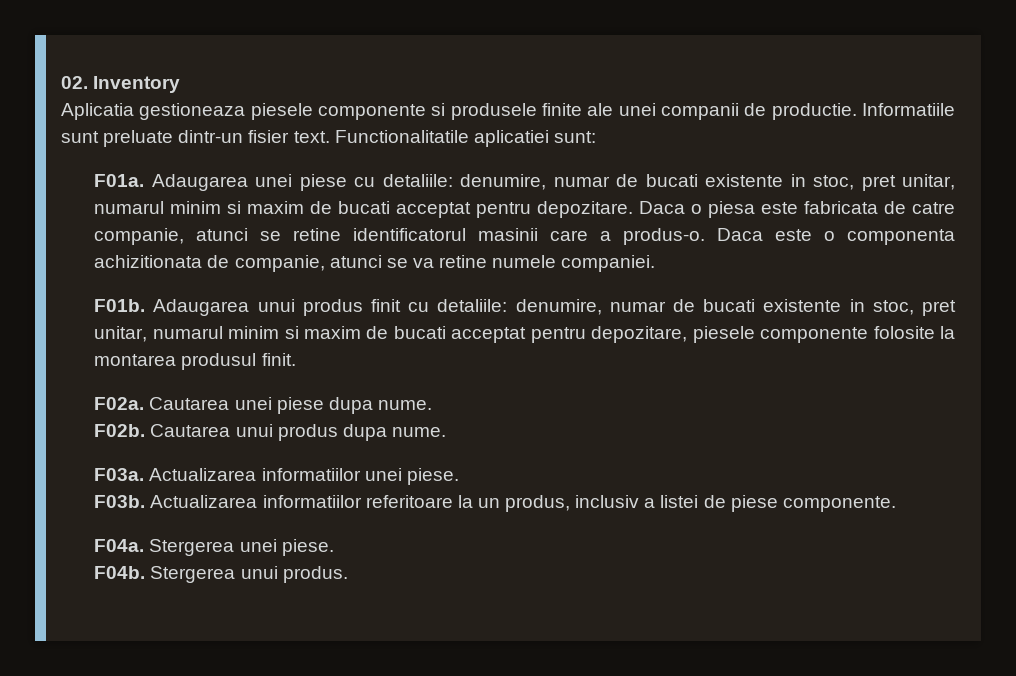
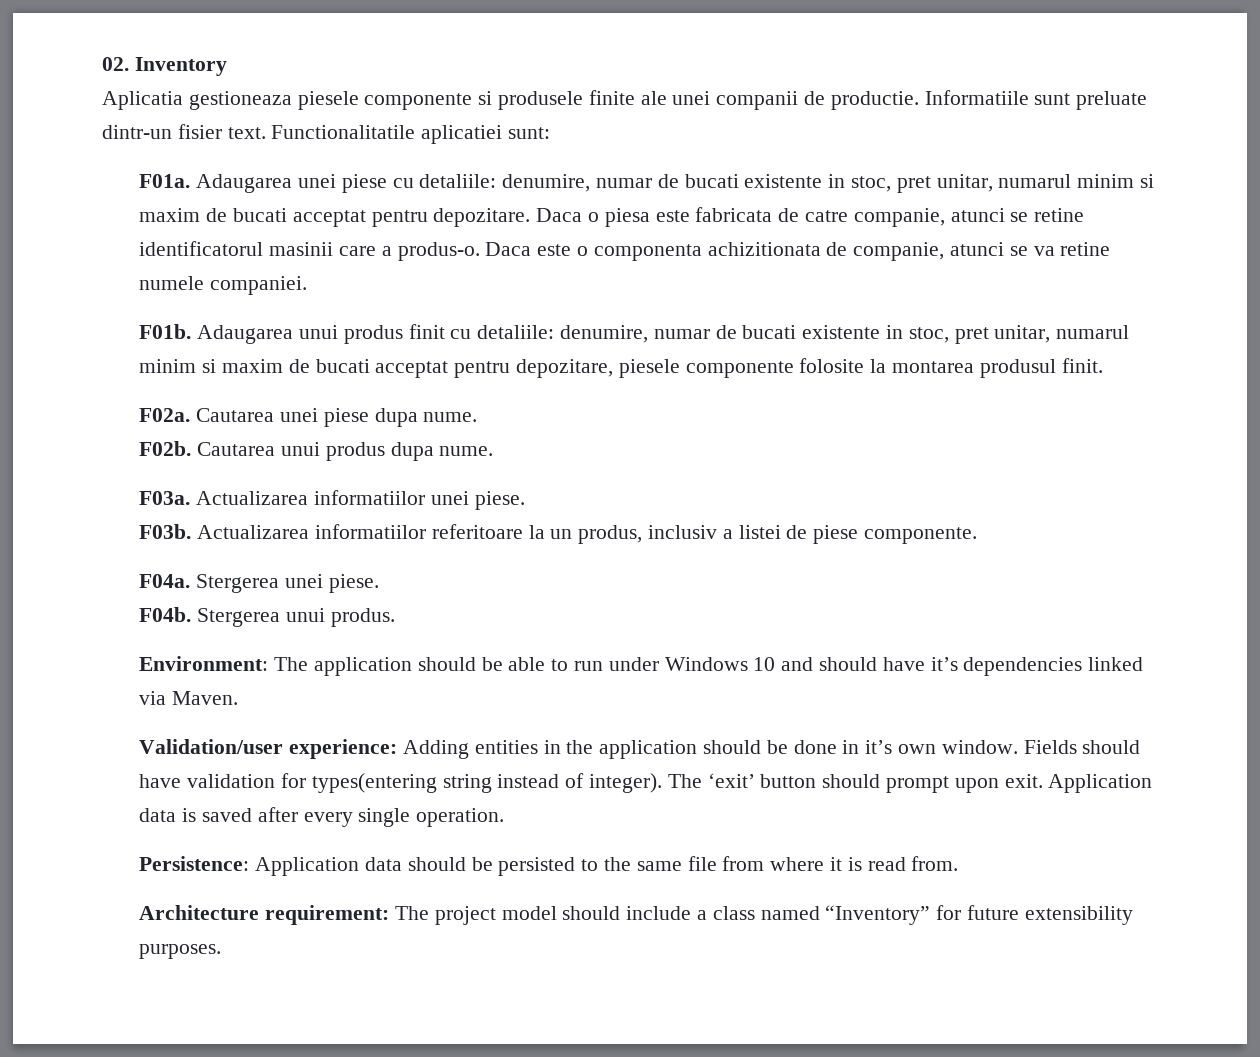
+ Environment: The application should be able to run under Windows 10 and should have it’s dependencies linked via Maven.
+ Validation/user experience: Adding entities in the application should be done in it’s own window. Fields should have validation for types(entering string instead of integer). The ‘exit’ button should prompt upon exit. Application data is saved after every single operation.
+ Persistence: Application data should be persisted to the same file from where it is read from.
+ Architecture requirement: The project model should include a class named “Inventory” for future extensibility purposes.

